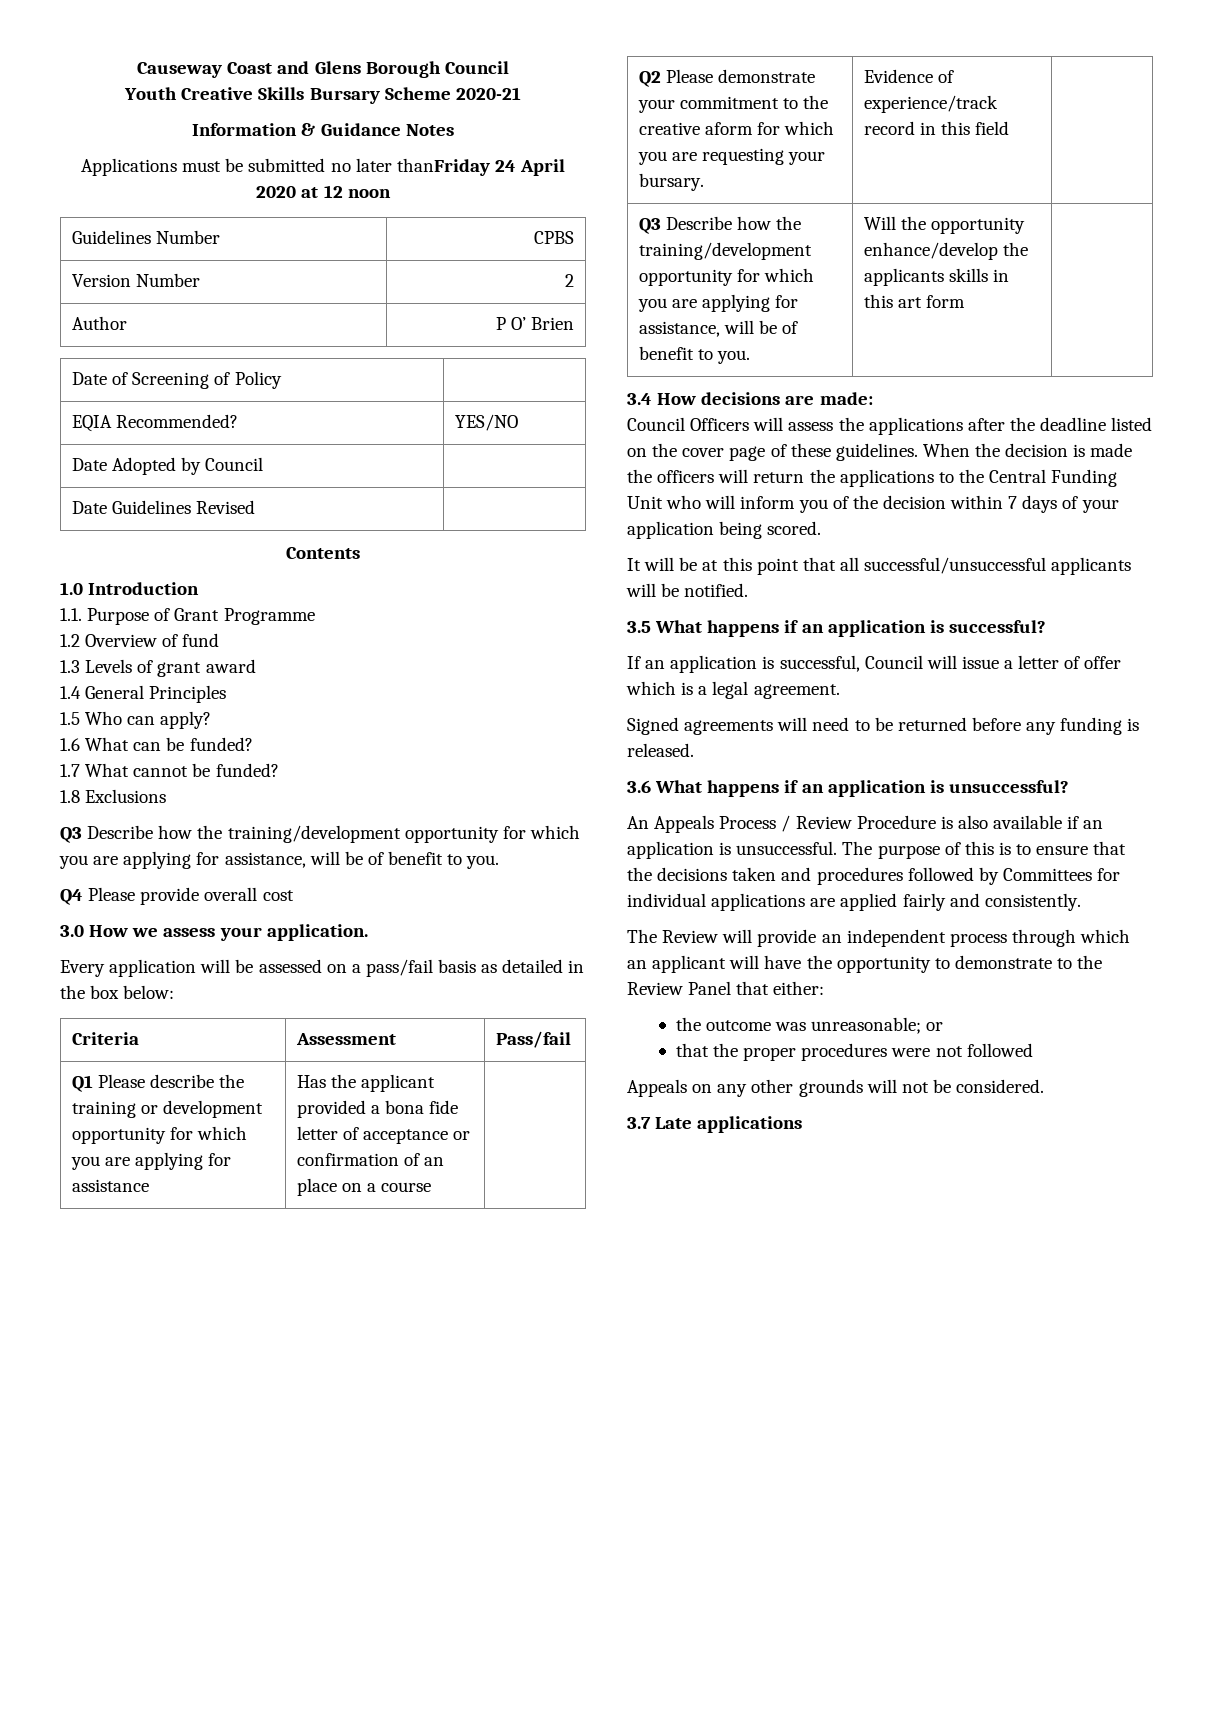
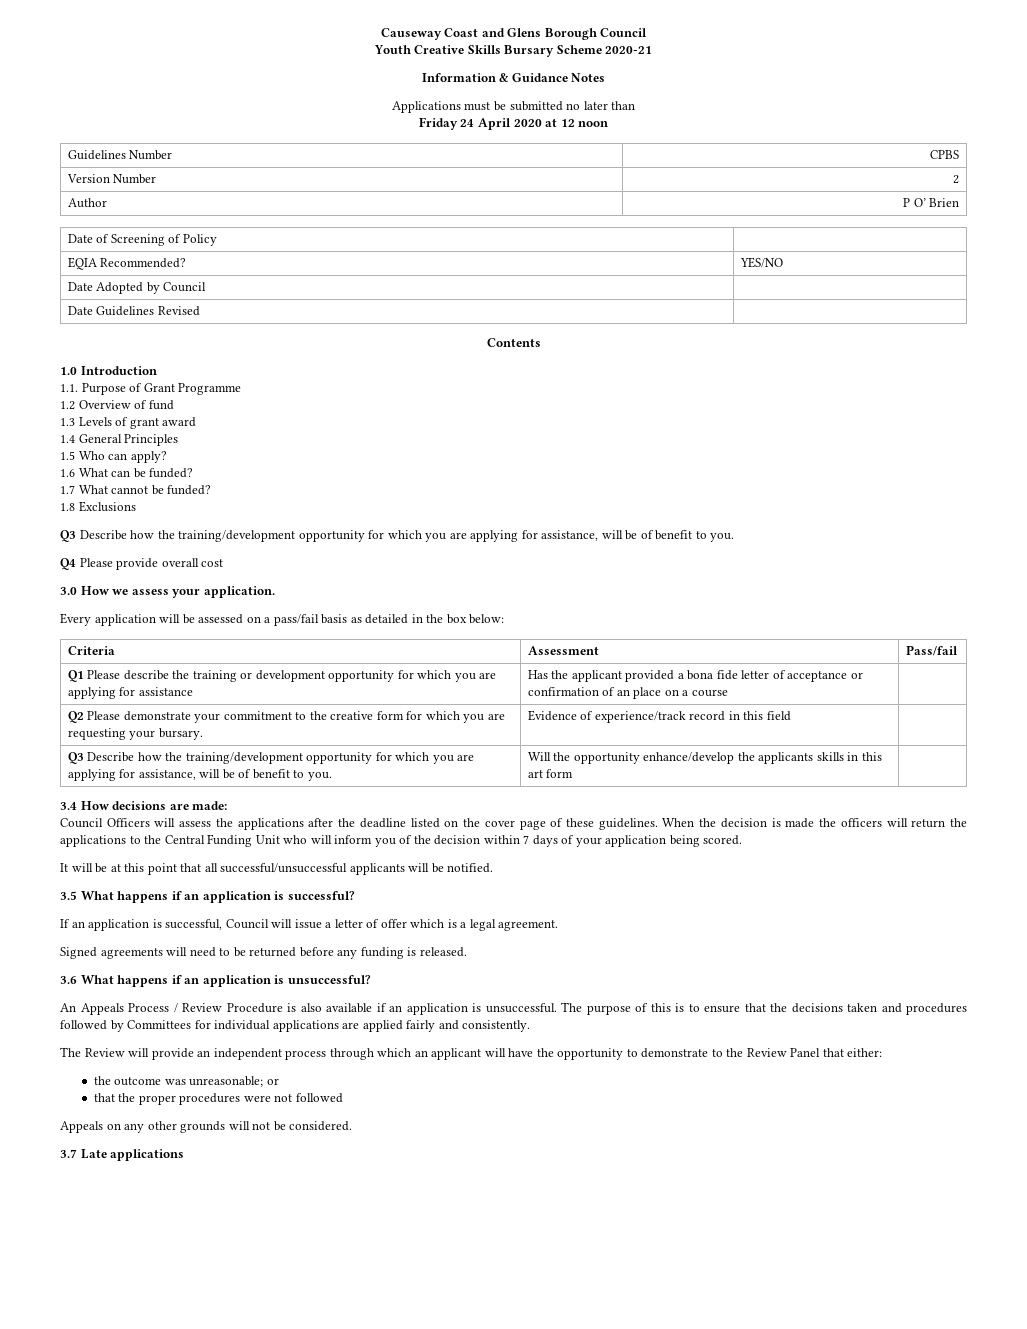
- Applications must be submitted no later thanFriday 24 April 2020 at 12 noon
+ Applications must be submitted no later than
+ Friday 24 April 2020 at 12 noon
- Q2 Please demonstrate your commitment to the creative aform for which you are requesting your bursary. | Evidence of experience/track record in this field |
+ Q2 Please demonstrate your commitment to the creative form for which you are requesting your bursary. | Evidence of experience/track record in this field |

